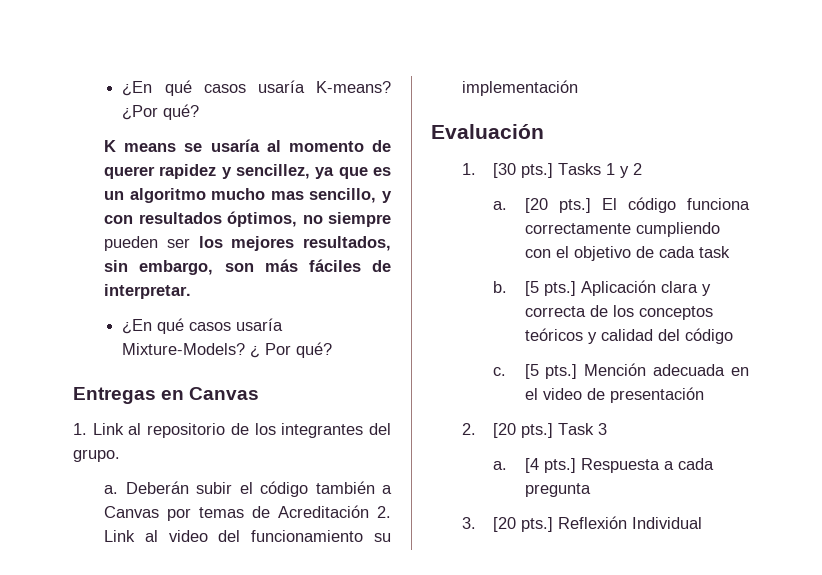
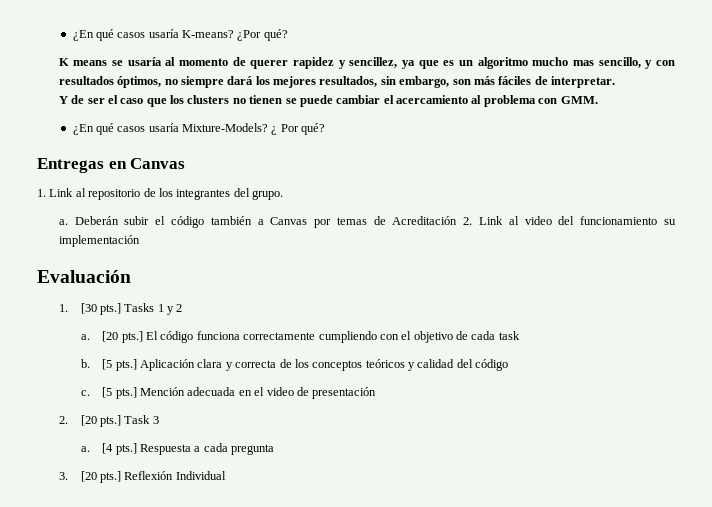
- K means se usaría al momento de querer rapidez y sencillez, ya que es un algoritmo mucho mas sencillo, y con resultados óptimos, no siempre pueden ser los mejores resultados, sin embargo, son más fáciles de interpretar.
+ K means se usaría al momento de querer rapidez y sencillez, ya que es un algoritmo mucho mas sencillo, y con resultados óptimos, no siempre dará los mejores resultados, sin embargo, son más fáciles de interpretar.
+ Y de ser el caso que los clusters no tienen se puede cambiar el acercamiento al problema con GMM.

